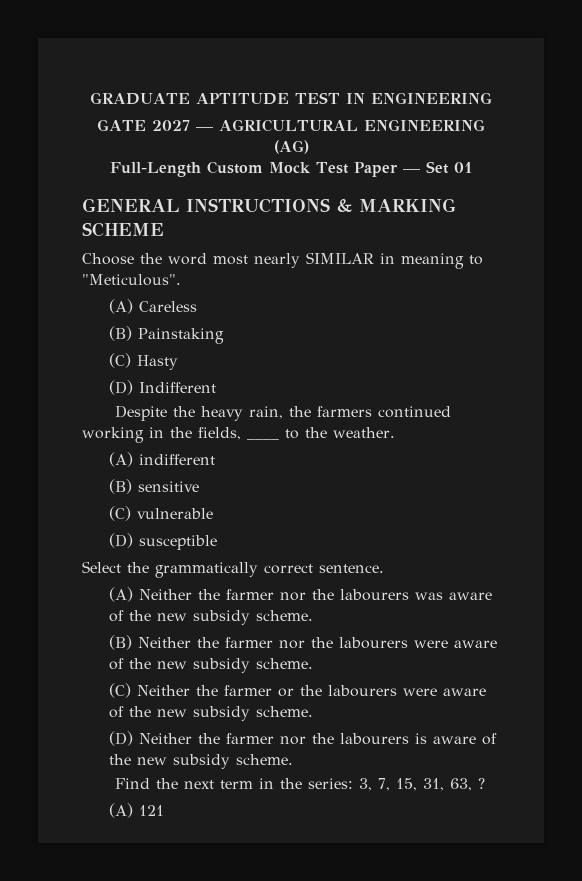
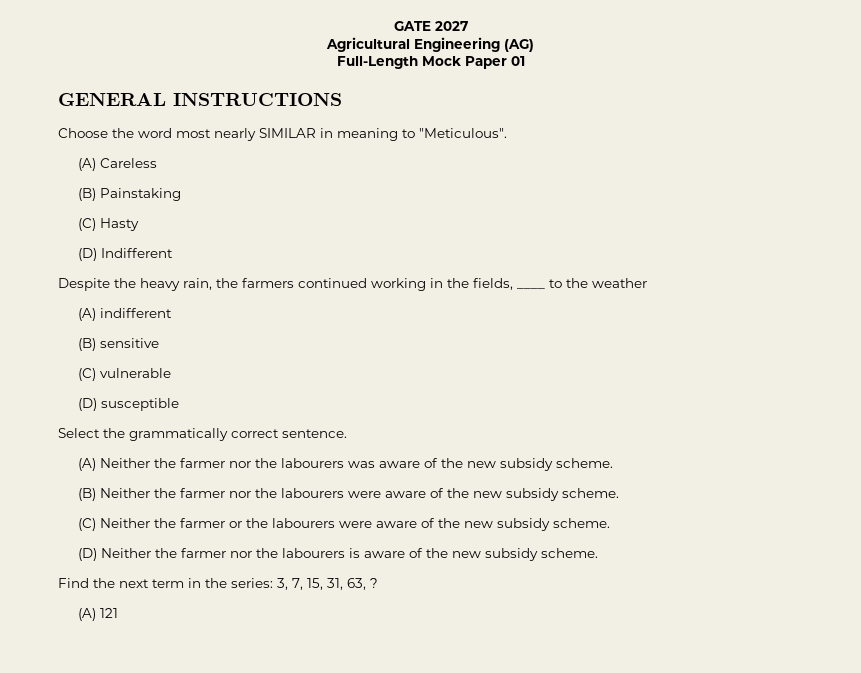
- GRADUATE APTITUDE TEST IN ENGINEERING
- GATE 2027 — AGRICULTURAL ENGINEERING (AG)
+ GATE 2027
+ Agricultural Engineering (AG)
- Full-Length Custom Mock Test Paper — Set 01
+ Full-Length Mock Paper 01
- GENERAL INSTRUCTIONS & MARKING SCHEME
+ GENERAL INSTRUCTIONS
- Despite the heavy rain, the farmers continued working in the fields, ____ to the weather.
+ Despite the heavy rain, the farmers continued working in the fields, ____ to the weather

